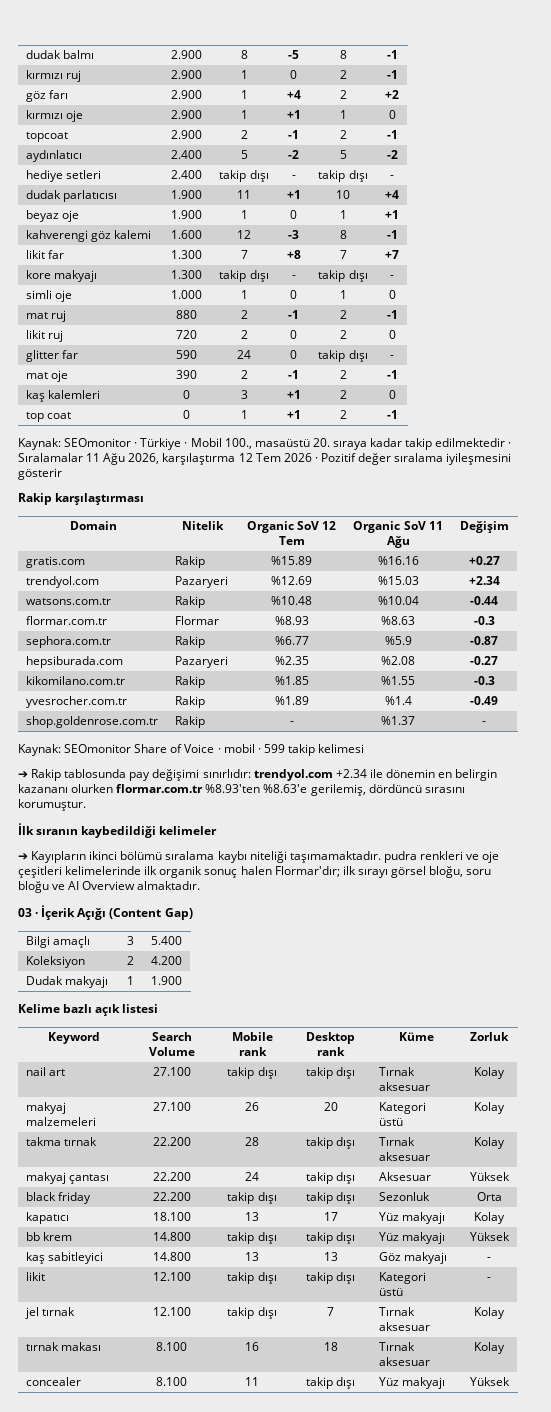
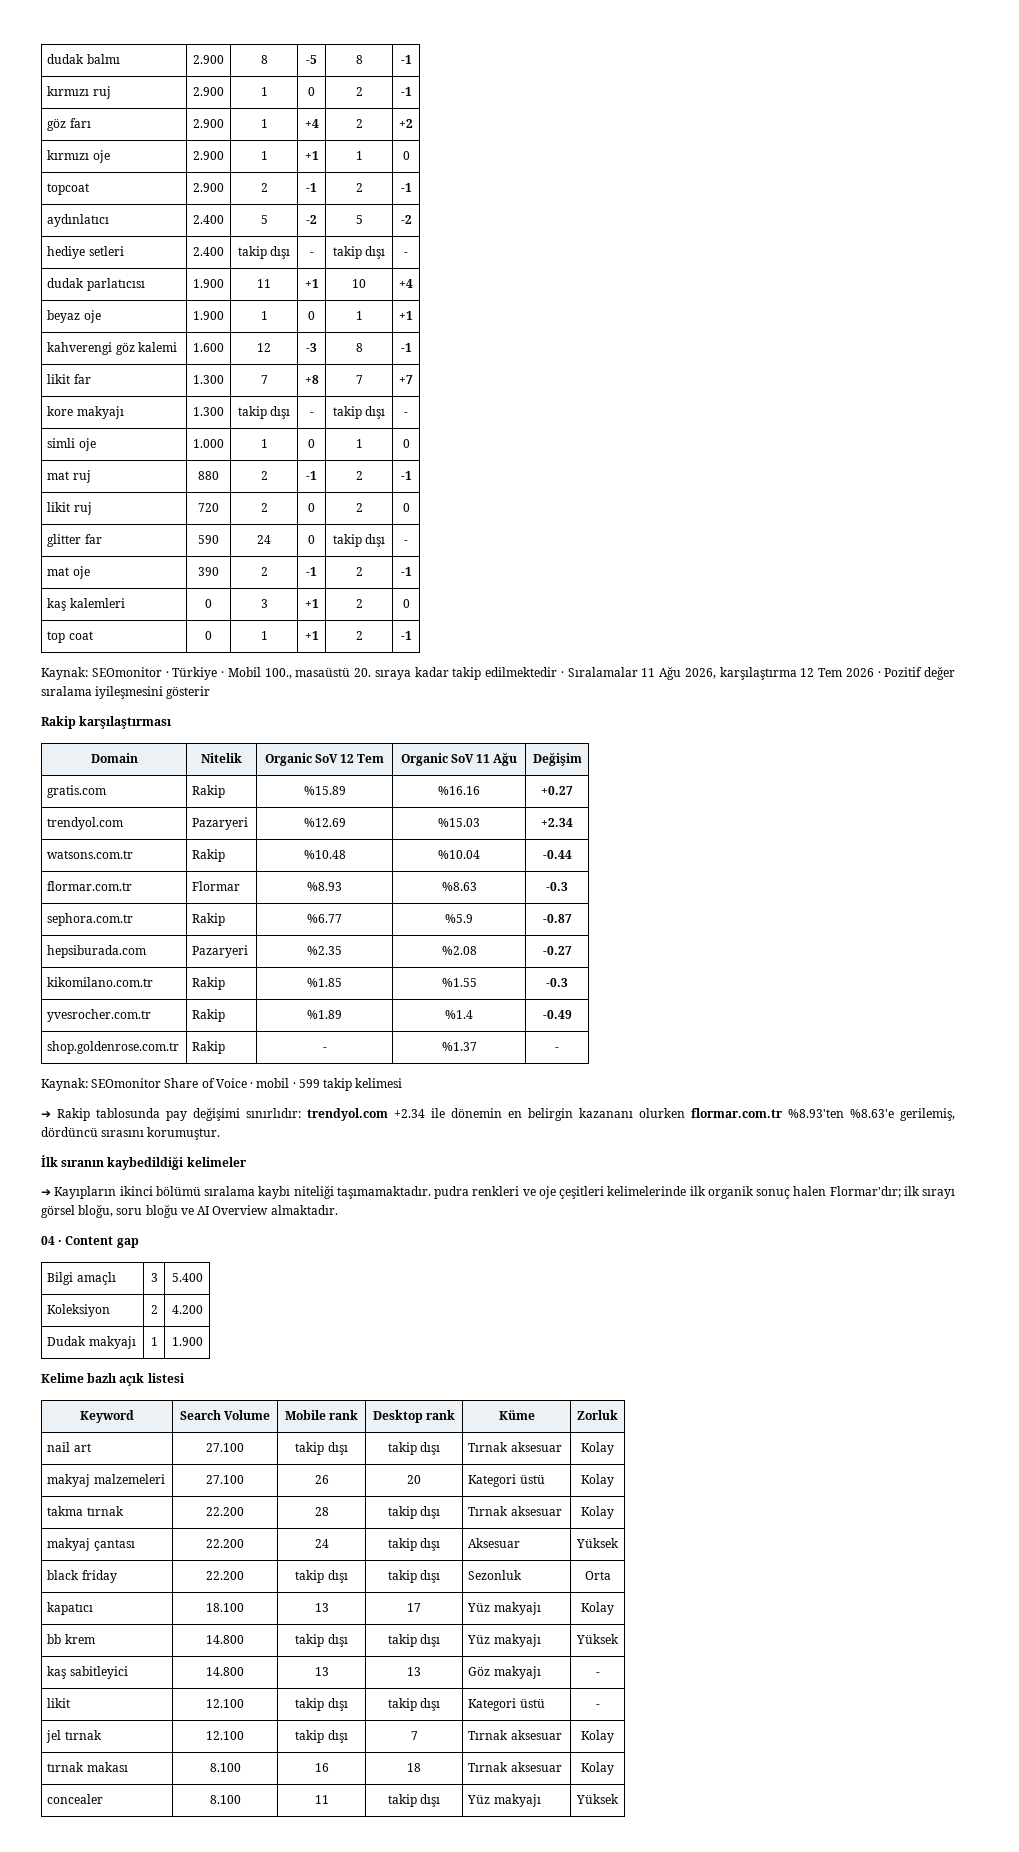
- 03 · İçerik Açığı (Content Gap)
+ 04 · Content gap

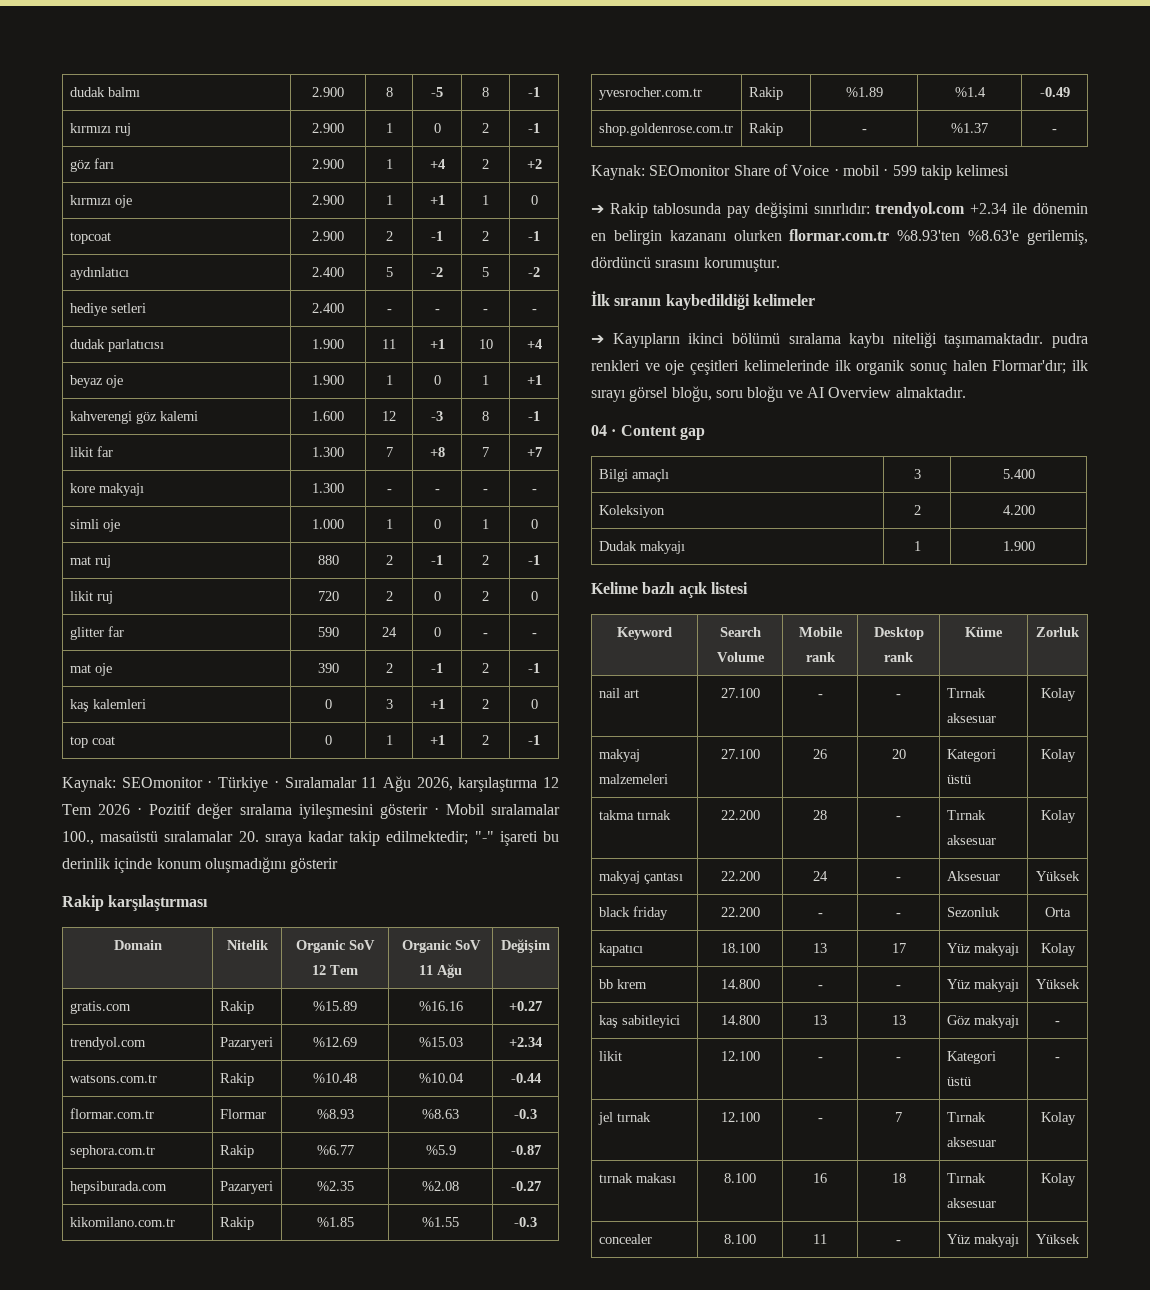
- hediye setleri | 2.400 | takip dışı | - | takip dışı | -
+ hediye setleri | 2.400 | - | - | - | -
- kore makyajı | 1.300 | takip dışı | - | takip dışı | -
+ kore makyajı | 1.300 | - | - | - | -
- glitter far | 590 | 24 | 0 | takip dışı | -
+ glitter far | 590 | 24 | 0 | - | -
- Kaynak: SEOmonitor · Türkiye · Mobil 100., masaüstü 20. sıraya kadar takip edilmektedir · Sıralamalar 11 Ağu 2026, karşılaştırma 12 Tem 2026 · Pozitif değer sıralama iyileşmesini gösterir
+ Kaynak: SEOmonitor · Türkiye · Sıralamalar 11 Ağu 2026, karşılaştırma 12 Tem 2026 · Pozitif değer sıralama iyileşmesini gösterir · Mobil sıralamalar 100., masaüstü sıralamalar 20. sıraya kadar takip edilmektedir; "-" işareti bu derinlik içinde konum oluşmadığını gösterir
- nail art | 27.100 | takip dışı | takip dışı | Tırnak aksesuar | Kolay
+ nail art | 27.100 | - | - | Tırnak aksesuar | Kolay
- takma tırnak | 22.200 | 28 | takip dışı | Tırnak aksesuar | Kolay
+ takma tırnak | 22.200 | 28 | - | Tırnak aksesuar | Kolay
- makyaj çantası | 22.200 | 24 | takip dışı | Aksesuar | Yüksek
+ makyaj çantası | 22.200 | 24 | - | Aksesuar | Yüksek
- black friday | 22.200 | takip dışı | takip dışı | Sezonluk | Orta
+ black friday | 22.200 | - | - | Sezonluk | Orta
- bb krem | 14.800 | takip dışı | takip dışı | Yüz makyajı | Yüksek
+ bb krem | 14.800 | - | - | Yüz makyajı | Yüksek
- likit | 12.100 | takip dışı | takip dışı | Kategori üstü | -
+ likit | 12.100 | - | - | Kategori üstü | -
- jel tırnak | 12.100 | takip dışı | 7 | Tırnak aksesuar | Kolay
+ jel tırnak | 12.100 | - | 7 | Tırnak aksesuar | Kolay
- concealer | 8.100 | 11 | takip dışı | Yüz makyajı | Yüksek
+ concealer | 8.100 | 11 | - | Yüz makyajı | Yüksek

